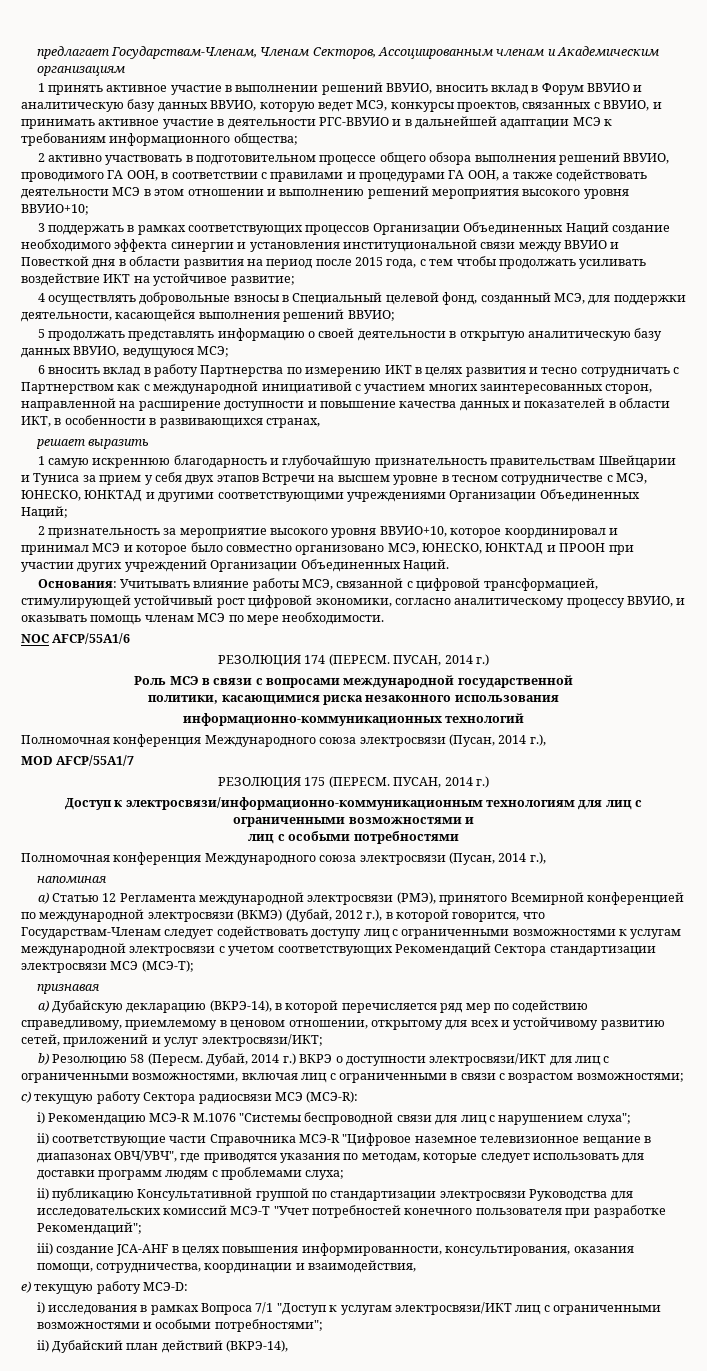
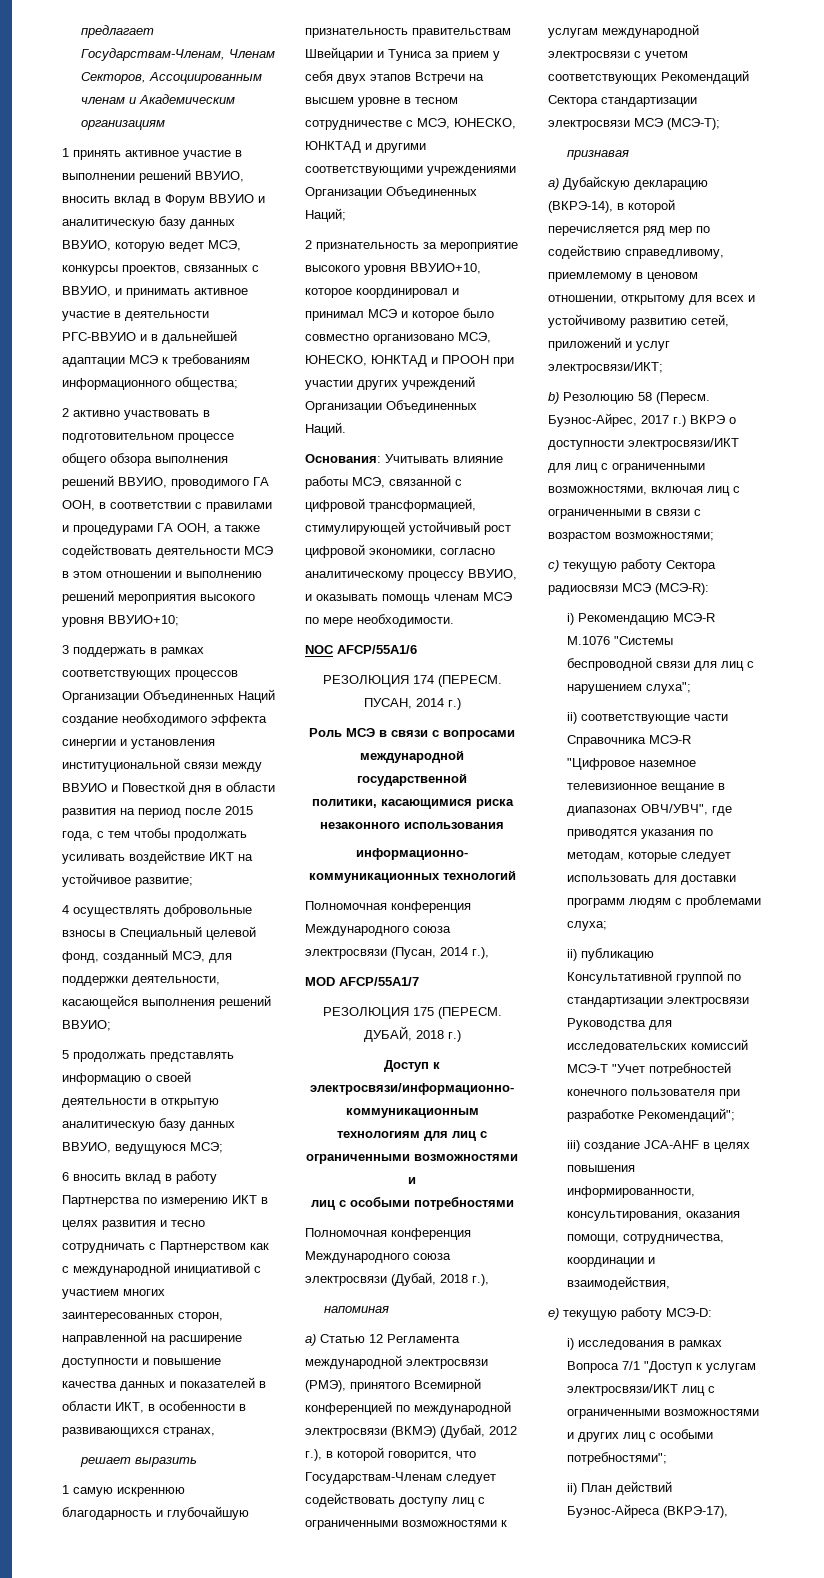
- РЕЗОЛЮЦИЯ 175 (ПЕРЕСМ. ПУСАН, 2014 г.)
+ РЕЗОЛЮЦИЯ 175 (ПЕРЕСМ. ДУБАЙ, 2018 г.)
  лиц с особыми потребностями
- Полномочная конференция Международного союза электросвязи (Пусан, 2014 г.),
+ Полномочная конференция Международного союза электросвязи (Дубай, 2018 г.),
- Дубай, 2014 г.) ВКРЭ о доступности электросвязи/ИКТ для лиц с ограниченными возможностями, включая лиц с ограниченными в связи с возрастом возможностями;
+ Буэнос-Айрес, 2017 г.) ВКРЭ о доступности электросвязи/ИКТ для лиц с ограниченными возможностями, включая лиц с ограниченными в связи с возрастом возможностями;
- i) исследования в рамках Вопроса 7/1 "Доступ к услугам электросвязи/ИКТ лиц с ограниченными возможностями и особыми потребностями";
+ i) исследования в рамках Вопроса 7/1 "Доступ к услугам электросвязи/ИКТ лиц с ограниченными возможностями и других лиц с особыми потребностями";
- ii) Дубайский план действий (ВКРЭ-14),
+ ii) План действий Буэнос-Айреса (ВКРЭ-17),

